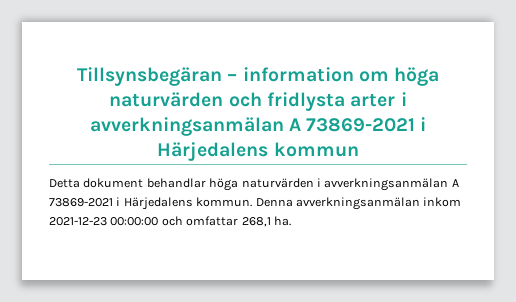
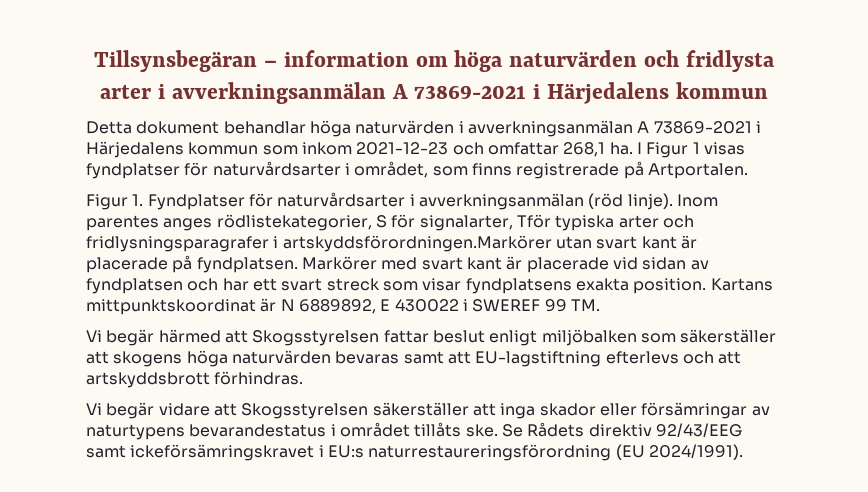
- Detta dokument behandlar höga naturvärden i avverkningsanmälan A 73869-2021 i Härjedalens kommun. Denna avverkningsanmälan inkom 2021-12-23 00:00:00 och omfattar 268,1 ha.
+ Detta dokument behandlar höga naturvärden i avverkningsanmälan A 73869-2021 i Härjedalens kommun som inkom 2021-12-23 och omfattar 268,1 ha.
+ I Figur 1 visas fyndplatser för naturvårdsarter i området, som finns registrerade på Artportalen.
+ Figur 1. Fyndplatser för naturvårdsarter i avverkningsanmälan (röd linje). Inom parentes anges rödlistekategorier, S för signalarter, Tför typiska arter och fridlysningsparagrafer i artskyddsförordningen.Markörer utan svart kant är placerade på fyndplatsen. Markörer med svart kant är placerade vid sidan av fyndplatsen och har ett svart streck som visar fyndplatsens exakta position. Kartans mittpunktskoordinat är N 6889892, E 430022 i SWEREF 99 TM.
+ Vi begär härmed att Skogsstyrelsen fattar beslut enligt miljöbalken som säkerställer att skogens höga naturvärden bevaras samt att EU-lagstiftning efterlevs och att artskyddsbrott förhindras.
+ Vi begär vidare att Skogsstyrelsen säkerställer att inga skador eller försämringar av naturtypens bevarandestatus i området tillåts ske. Se Rådets direktiv 92/43/EEG samt ickeförsämringskravet i EU:s naturrestaureringsförordning (EU 2024/1991).

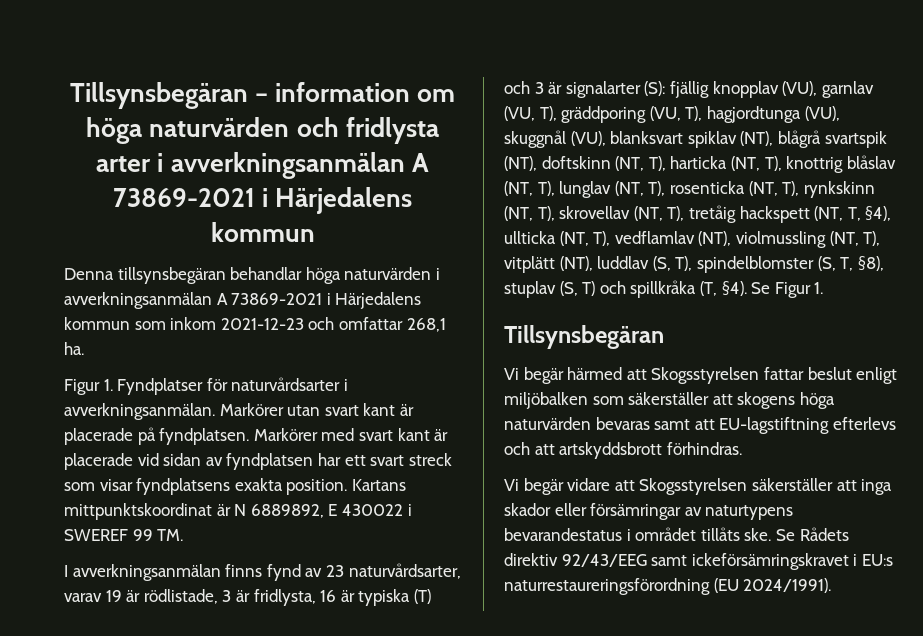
- Detta dokument behandlar höga naturvärden i avverkningsanmälan A 73869-2021 i Härjedalens kommun som inkom 2021-12-23 och omfattar 268,1 ha. I Figur 1 visas fyndplatser för naturvårdsarter i området, som finns registrerade på Artportalen.
+ Denna tillsynsbegäran behandlar höga naturvärden i avverkningsanmälan A 73869-2021 i Härjedalens kommun som inkom 2021-12-23 och omfattar 268,1 ha.
- Figur 1. Fyndplatser för naturvårdsarter i avverkningsanmälan (röd linje). Inom parentes anges rödlistekategorier, S för signalarter, Tför typiska arter och fridlysningsparagrafer i artskyddsförordningen.Markörer utan svart kant är placerade på fyndplatsen.
+ Figur 1. Fyndplatser för naturvårdsarter i avverkningsanmälan. Markörer utan svart kant är placerade på fyndplatsen.
- Markörer med svart kant är placerade vid sidan av fyndplatsen och har ett svart streck som visar fyndplatsens exakta position.
+ Markörer med svart kant är placerade vid sidan av fyndplatsen har ett svart streck som visar fyndplatsens exakta position.
+ I avverkningsanmälan finns fynd av 23 naturvårdsarter, varav 19 är rödlistade, 3 är fridlysta, 16 är typiska (T) och 3 är signalarter (S): fjällig knopplav (VU), garnlav (VU, T), gräddporing (VU, T), hagjordtunga (VU), skuggnål (VU), blanksvart spiklav (NT), blågrå svartspik (NT), doftskinn (NT, T), harticka (NT, T), knottrig blåslav (NT, T), lunglav (NT, T), rosenticka (NT, T), rynkskinn (NT, T), skrovellav (NT, T), tretåig hackspett (NT, T, §4), ullticka (NT, T), vedflamlav (NT), violmussling (NT, T), vitplätt (NT), luddlav (S, T), spindelblomster (S, T, §8), stuplav (S, T) och spillkråka (T, §4). Se Figur 1.
+ Tillsynsbegäran

